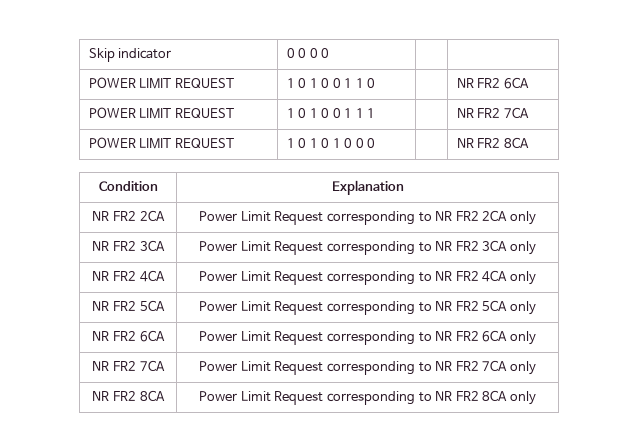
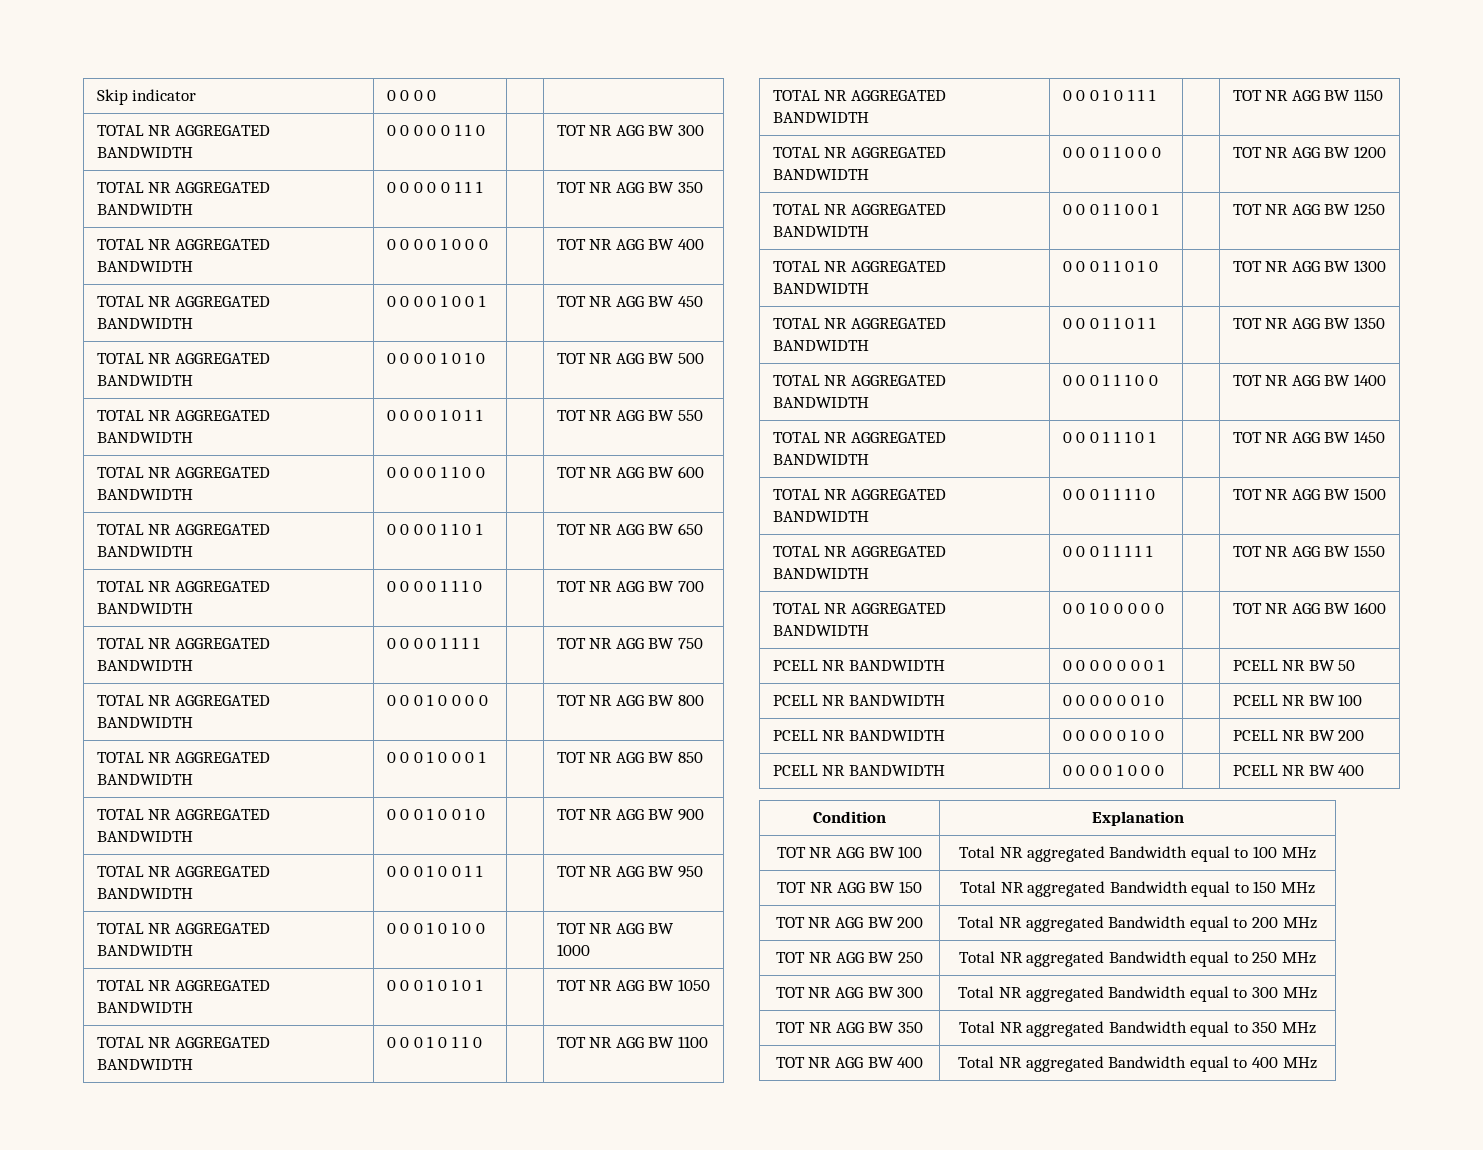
- POWER LIMIT REQUEST | 1 0 1 0 0 1 1 0 | | NR FR2 6CA
- POWER LIMIT REQUEST | 1 0 1 0 0 1 1 1 | | NR FR2 7CA
- POWER LIMIT REQUEST | 1 0 1 0 1 0 0 0 | | NR FR2 8CA
+ TOTAL NR AGGREGATED BANDWIDTH | 0 0 0 0 0 1 1 0 | | TOT NR AGG BW 300
+ TOTAL NR AGGREGATED BANDWIDTH | 0 0 0 0 0 1 1 1 | | TOT NR AGG BW 350
+ TOTAL NR AGGREGATED BANDWIDTH | 0 0 0 0 1 0 0 0 | | TOT NR AGG BW 400
+ TOTAL NR AGGREGATED BANDWIDTH | 0 0 0 0 1 0 0 1 | | TOT NR AGG BW 450
+ TOTAL NR AGGREGATED BANDWIDTH | 0 0 0 0 1 0 1 0 | | TOT NR AGG BW 500
+ TOTAL NR AGGREGATED BANDWIDTH | 0 0 0 0 1 0 1 1 | | TOT NR AGG BW 550
+ TOTAL NR AGGREGATED BANDWIDTH | 0 0 0 0 1 1 0 0 | | TOT NR AGG BW 600
+ TOTAL NR AGGREGATED BANDWIDTH | 0 0 0 0 1 1 0 1 | | TOT NR AGG BW 650
+ TOTAL NR AGGREGATED BANDWIDTH | 0 0 0 0 1 1 1 0 | | TOT NR AGG BW 700
+ TOTAL NR AGGREGATED BANDWIDTH | 0 0 0 0 1 1 1 1 | | TOT NR AGG BW 750
+ TOTAL NR AGGREGATED BANDWIDTH | 0 0 0 1 0 0 0 0 | | TOT NR AGG BW 800
+ TOTAL NR AGGREGATED BANDWIDTH | 0 0 0 1 0 0 0 1 | | TOT NR AGG BW 850
+ TOTAL NR AGGREGATED BANDWIDTH | 0 0 0 1 0 0 1 0 | | TOT NR AGG BW 900
+ TOTAL NR AGGREGATED BANDWIDTH | 0 0 0 1 0 0 1 1 | | TOT NR AGG BW 950
+ TOTAL NR AGGREGATED BANDWIDTH | 0 0 0 1 0 1 0 0 | | TOT NR AGG BW 1000
+ TOTAL NR AGGREGATED BANDWIDTH | 0 0 0 1 0 1 0 1 | | TOT NR AGG BW 1050
+ TOTAL NR AGGREGATED BANDWIDTH | 0 0 0 1 0 1 1 0 | | TOT NR AGG BW 1100
+ TOTAL NR AGGREGATED BANDWIDTH | 0 0 0 1 0 1 1 1 | | TOT NR AGG BW 1150
+ TOTAL NR AGGREGATED BANDWIDTH | 0 0 0 1 1 0 0 0 | | TOT NR AGG BW 1200
+ TOTAL NR AGGREGATED BANDWIDTH | 0 0 0 1 1 0 0 1 | | TOT NR AGG BW 1250
+ TOTAL NR AGGREGATED BANDWIDTH | 0 0 0 1 1 0 1 0 | | TOT NR AGG BW 1300
+ TOTAL NR AGGREGATED BANDWIDTH | 0 0 0 1 1 0 1 1 | | TOT NR AGG BW 1350
+ TOTAL NR AGGREGATED BANDWIDTH | 0 0 0 1 1 1 0 0 | | TOT NR AGG BW 1400
+ TOTAL NR AGGREGATED BANDWIDTH | 0 0 0 1 1 1 0 1 | | TOT NR AGG BW 1450
+ TOTAL NR AGGREGATED BANDWIDTH | 0 0 0 1 1 1 1 0 | | TOT NR AGG BW 1500
+ TOTAL NR AGGREGATED BANDWIDTH | 0 0 0 1 1 1 1 1 | | TOT NR AGG BW 1550
+ TOTAL NR AGGREGATED BANDWIDTH | 0 0 1 0 0 0 0 0 | | TOT NR AGG BW 1600
+ PCELL NR BANDWIDTH | 0 0 0 0 0 0 0 1 | | PCELL NR BW 50
+ PCELL NR BANDWIDTH | 0 0 0 0 0 0 1 0 | | PCELL NR BW 100
+ PCELL NR BANDWIDTH | 0 0 0 0 0 1 0 0 | | PCELL NR BW 200
+ PCELL NR BANDWIDTH | 0 0 0 0 1 0 0 0 | | PCELL NR BW 400
  Condition | Explanation
- NR FR2 2CA | Power Limit Request corresponding to NR FR2 2CA only
- NR FR2 3CA | Power Limit Request corresponding to NR FR2 3CA only
- NR FR2 4CA | Power Limit Request corresponding to NR FR2 4CA only
- NR FR2 5CA | Power Limit Request corresponding to NR FR2 5CA only
- NR FR2 6CA | Power Limit Request corresponding to NR FR2 6CA only
- NR FR2 7CA | Power Limit Request corresponding to NR FR2 7CA only
- NR FR2 8CA | Power Limit Request corresponding to NR FR2 8CA only
+ TOT NR AGG BW 100 | Total NR aggregated Bandwidth equal to 100 MHz
+ TOT NR AGG BW 150 | Total NR aggregated Bandwidth equal to 150 MHz
+ TOT NR AGG BW 200 | Total NR aggregated Bandwidth equal to 200 MHz
+ TOT NR AGG BW 250 | Total NR aggregated Bandwidth equal to 250 MHz
+ TOT NR AGG BW 300 | Total NR aggregated Bandwidth equal to 300 MHz
+ TOT NR AGG BW 350 | Total NR aggregated Bandwidth equal to 350 MHz
+ TOT NR AGG BW 400 | Total NR aggregated Bandwidth equal to 400 MHz

